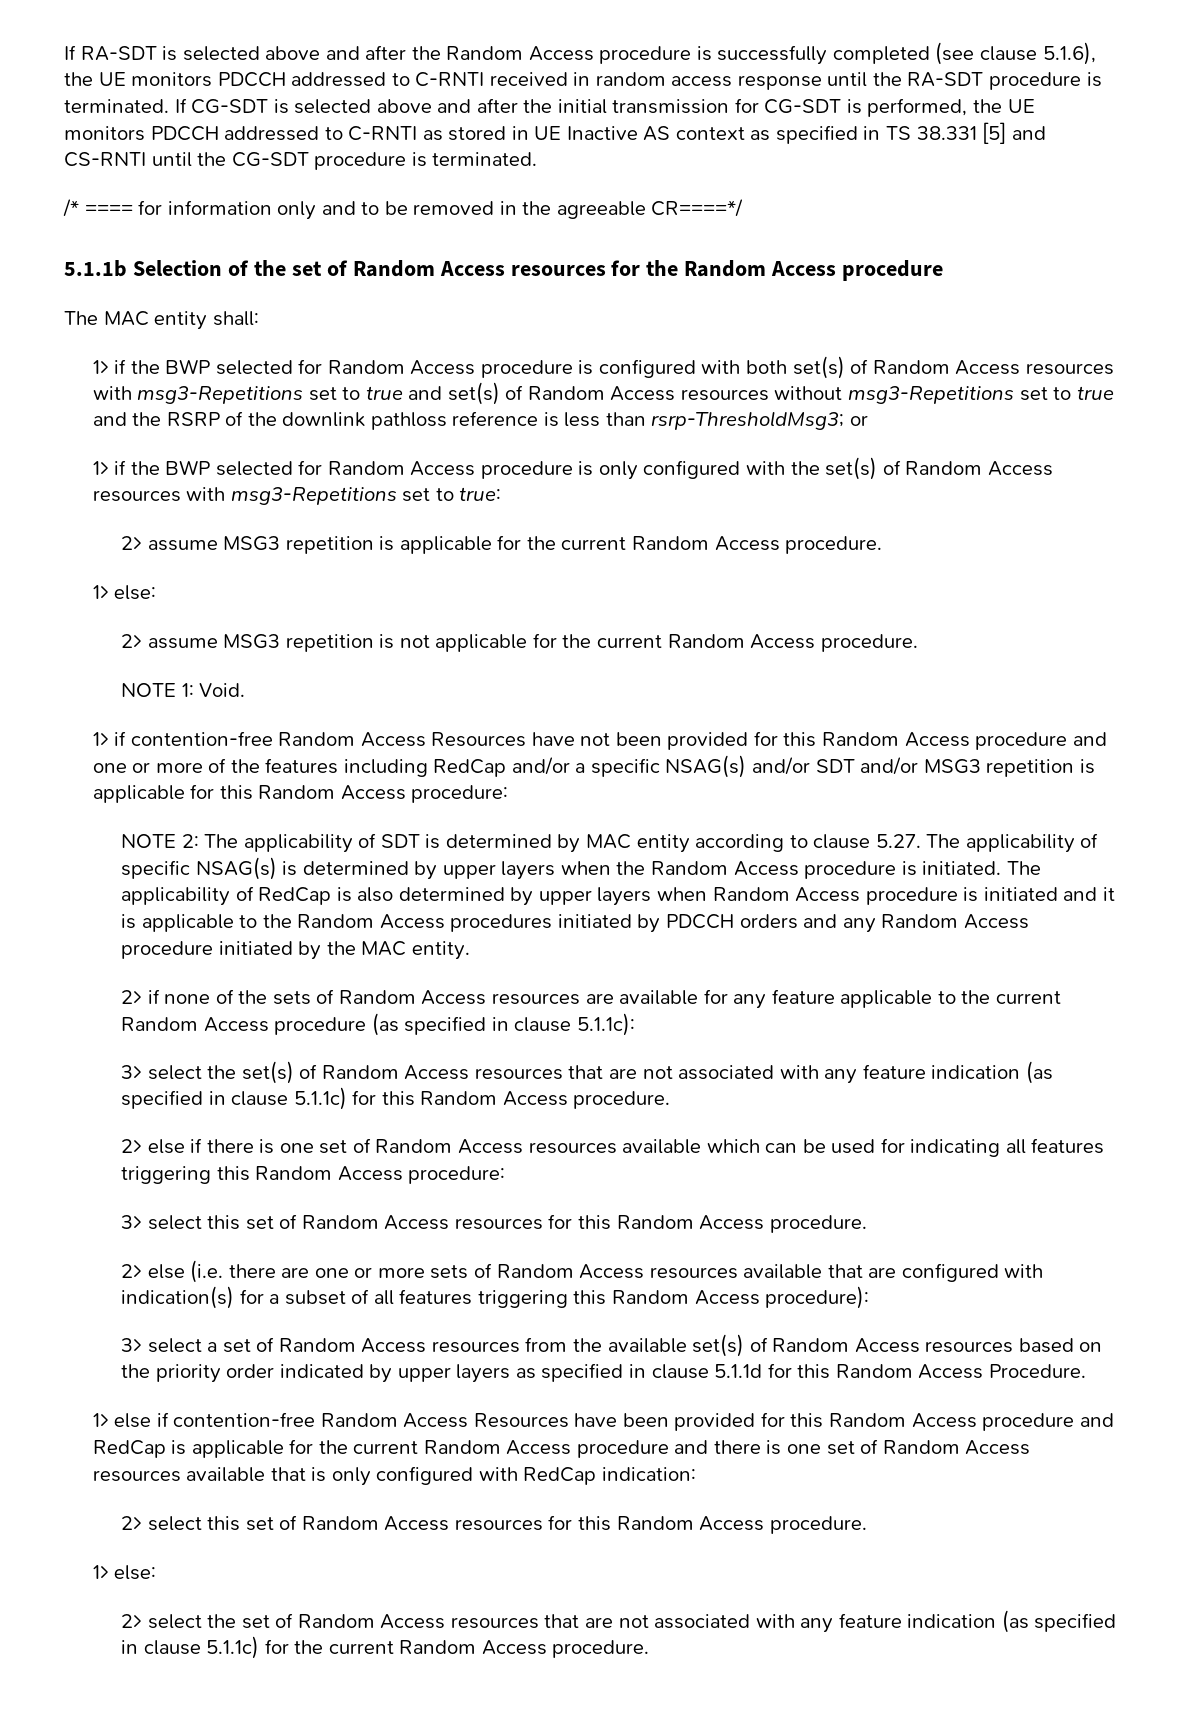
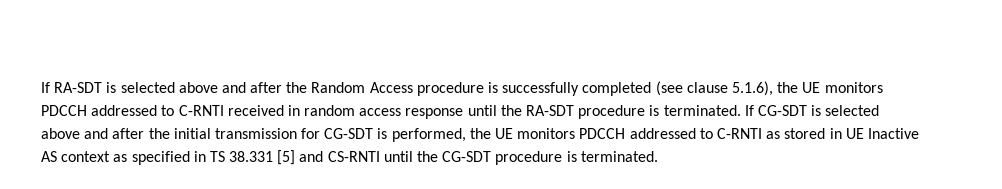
- /* ==== for information only and to be removed in the agreeable CR====*/
- 5.1.1b Selection of the set of Random Access resources for the Random Access procedure
- The MAC entity shall:
- 1> if the BWP selected for Random Access procedure is configured with both set(s) of Random Access resources with msg3-Repetitions set to true and set(s) of Random Access resources without msg3-Repetitions set to true and the RSRP of the downlink pathloss reference is less than rsrp-ThresholdMsg3; or
- 1> if the BWP selected for Random Access procedure is only configured with the set(s) of Random Access resources with msg3-Repetitions set to true:
- 2> assume MSG3 repetition is applicable for the current Random Access procedure.
- 1> else:
- 2> assume MSG3 repetition is not applicable for the current Random Access procedure.
- NOTE 1: Void.
- 1> if contention-free Random Access Resources have not been provided for this Random Access procedure and one or more of the features including RedCap and/or a specific NSAG(s) and/or SDT and/or MSG3 repetition is applicable for this Random Access procedure:
- NOTE 2: The applicability of SDT is determined by MAC entity according to clause 5.27. The applicability of specific NSAG(s) is determined by upper layers when the Random Access procedure is initiated. The applicability of RedCap is also determined by upper layers when Random Access procedure is initiated and it is applicable to the Random Access procedures initiated by PDCCH orders and any Random Access procedure initiated by the MAC entity.
- 2> if none of the sets of Random Access resources are available for any feature applicable to the current Random Access procedure (as specified in clause 5.1.1c):
- 3> select the set(s) of Random Access resources that are not associated with any feature indication (as specified in clause 5.1.1c) for this Random Access procedure.
- 2> else if there is one set of Random Access resources available which can be used for indicating all features triggering this Random Access procedure:
- 3> select this set of Random Access resources for this Random Access procedure.
- 2> else (i.e. there are one or more sets of Random Access resources available that are configured with indication(s) for a subset of all features triggering this Random Access procedure):
- 3> select a set of Random Access resources from the available set(s) of Random Access resources based on the priority order indicated by upper layers as specified in clause 5.1.1d for this Random Access Procedure.
- 1> else if contention-free Random Access Resources have been provided for this Random Access procedure and RedCap is applicable for the current Random Access procedure and there is one set of Random Access resources available that is only configured with RedCap indication:
- 2> select this set of Random Access resources for this Random Access procedure.
- 1> else:
- 2> select the set of Random Access resources that are not associated with any feature indication (as specified in clause 5.1.1c) for the current Random Access procedure.

